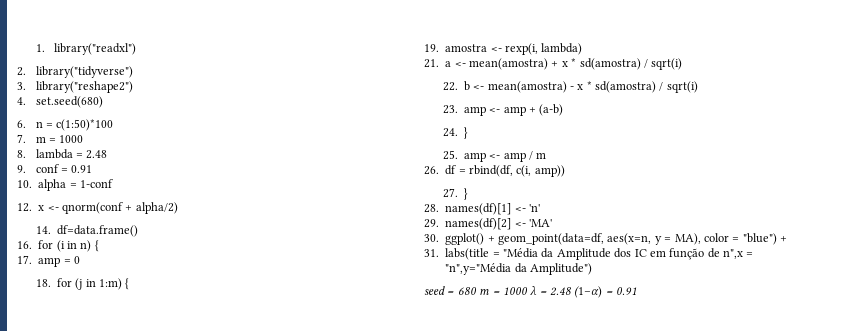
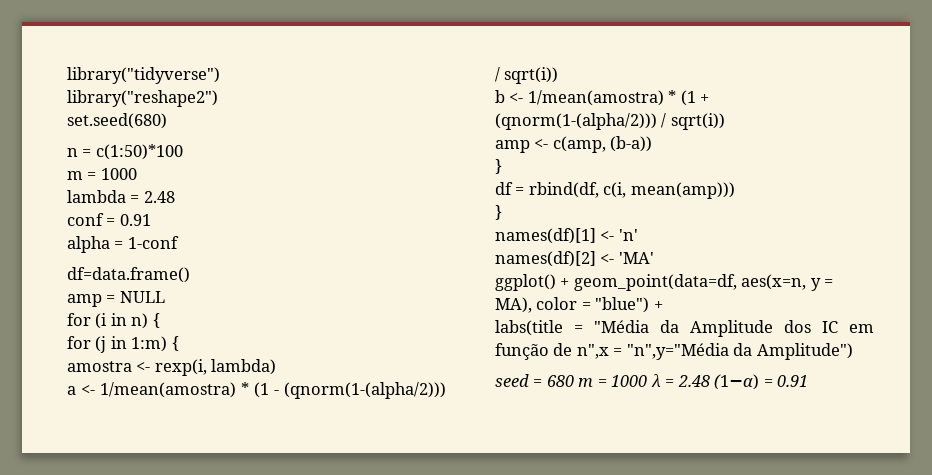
- 1. library("readxl")
- 2. library("tidyverse")
+ library("tidyverse")
- 3. library("reshape2")
+ library("reshape2")
- 4. set.seed(680)
+ set.seed(680)
- 6. n = c(1:50)*100
- 7. m = 1000
+ n = c(1:50)*100
+ m = 1000
- 8. lambda = 2.48
+ lambda = 2.48
- 9. conf = 0.91
+ conf = 0.91
- 10. alpha = 1-conf
+ alpha = 1-conf
- 12. x <- qnorm(conf + alpha/2)
- 14. df=data.frame()
- 16. for (i in n) {
+ df=data.frame()
+ amp = NULL
+ for (i in n) {
- 17. amp = 0
- 18. for (j in 1:m) {
+ for (j in 1:m) {
- 19. amostra <- rexp(i, lambda)
+ amostra <- rexp(i, lambda)
- 21. a <- mean(amostra) + x * sd(amostra) / sqrt(i)
- 22. b <- mean(amostra) - x * sd(amostra) / sqrt(i)
- 23. amp <- amp + (a-b)
- 24. }
- 25. amp <- amp / m
- 26. df = rbind(df, c(i, amp))
- 27. }
- 28. names(df)[1] <- 'n'
+ a <- 1/mean(amostra) * (1 - (qnorm(1-(alpha/2))) / sqrt(i))
+ b <- 1/mean(amostra) * (1 + (qnorm(1-(alpha/2))) / sqrt(i))
+ amp <- c(amp, (b-a))
+ }
+ df = rbind(df, c(i, mean(amp)))
+ }
+ names(df)[1] <- 'n'
- 29. names(df)[2] <- 'MA'
+ names(df)[2] <- 'MA'
- 30. ggplot() + geom_point(data=df, aes(x=n, y = MA), color = "blue") +
+ ggplot() + geom_point(data=df, aes(x=n, y = MA), color = "blue") +
- 31. labs(title = "Média da Amplitude dos IC em função de n",x = "n",y="Média da Amplitude")
+ labs(title = "Média da Amplitude dos IC em função de n",x = "n",y="Média da Amplitude")

